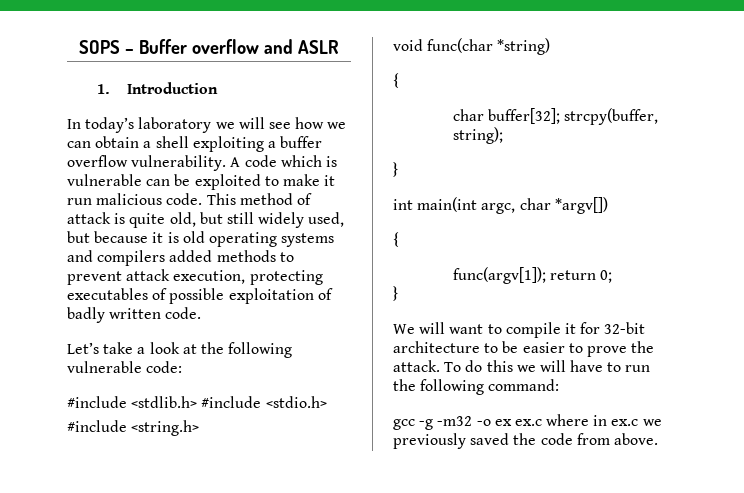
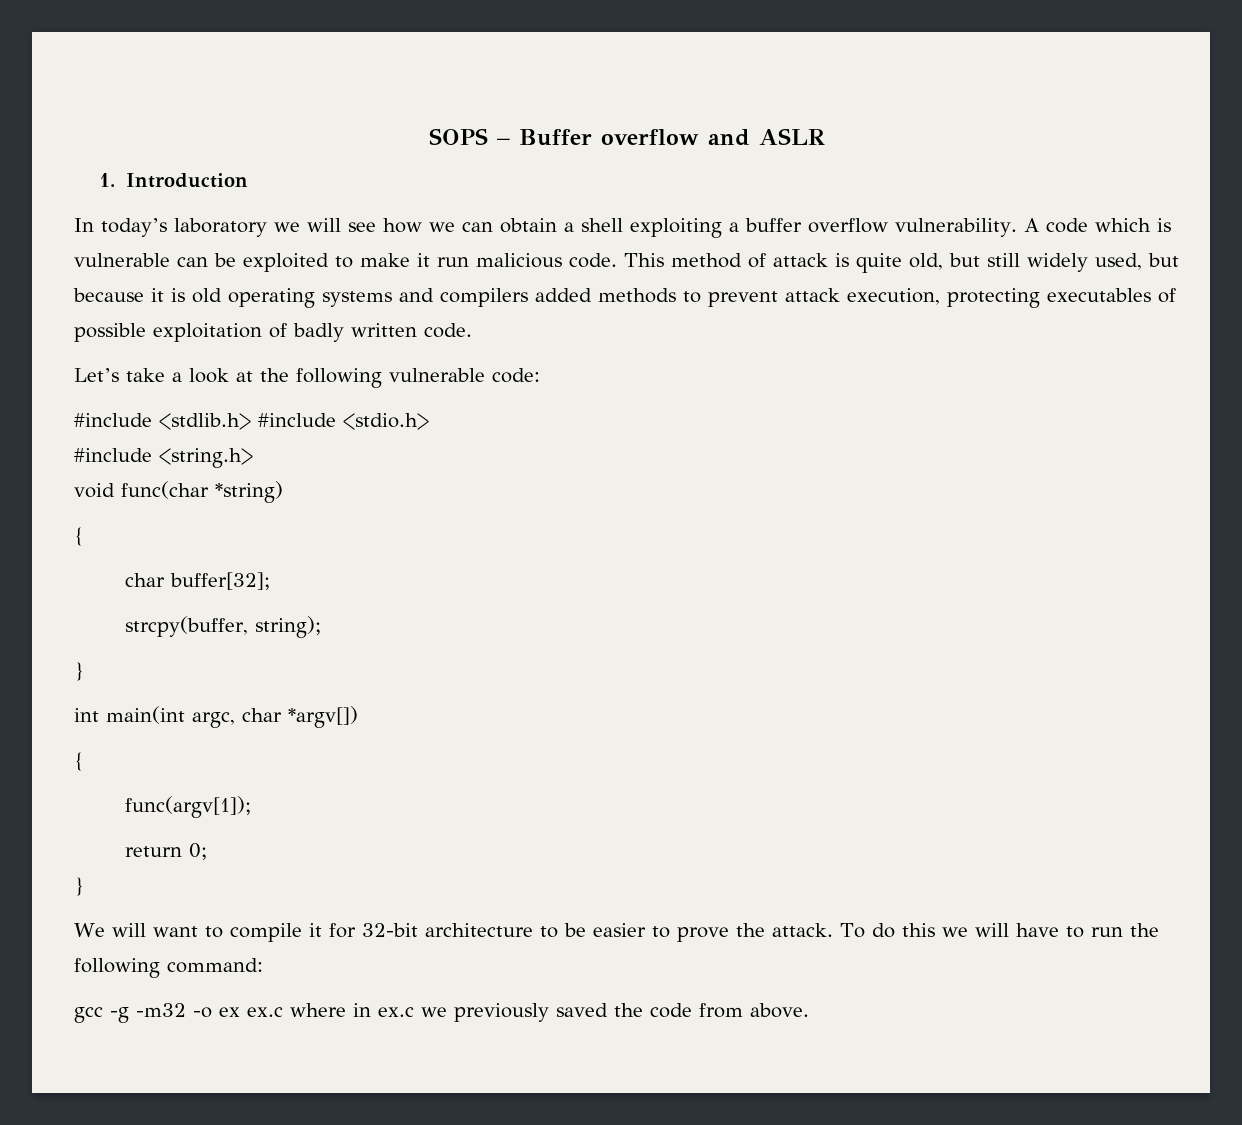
- char buffer[32]; strcpy(buffer, string);
+ char buffer[32];
+ strcpy(buffer, string);
- func(argv[1]); return 0;
+ func(argv[1]);
+ return 0;

